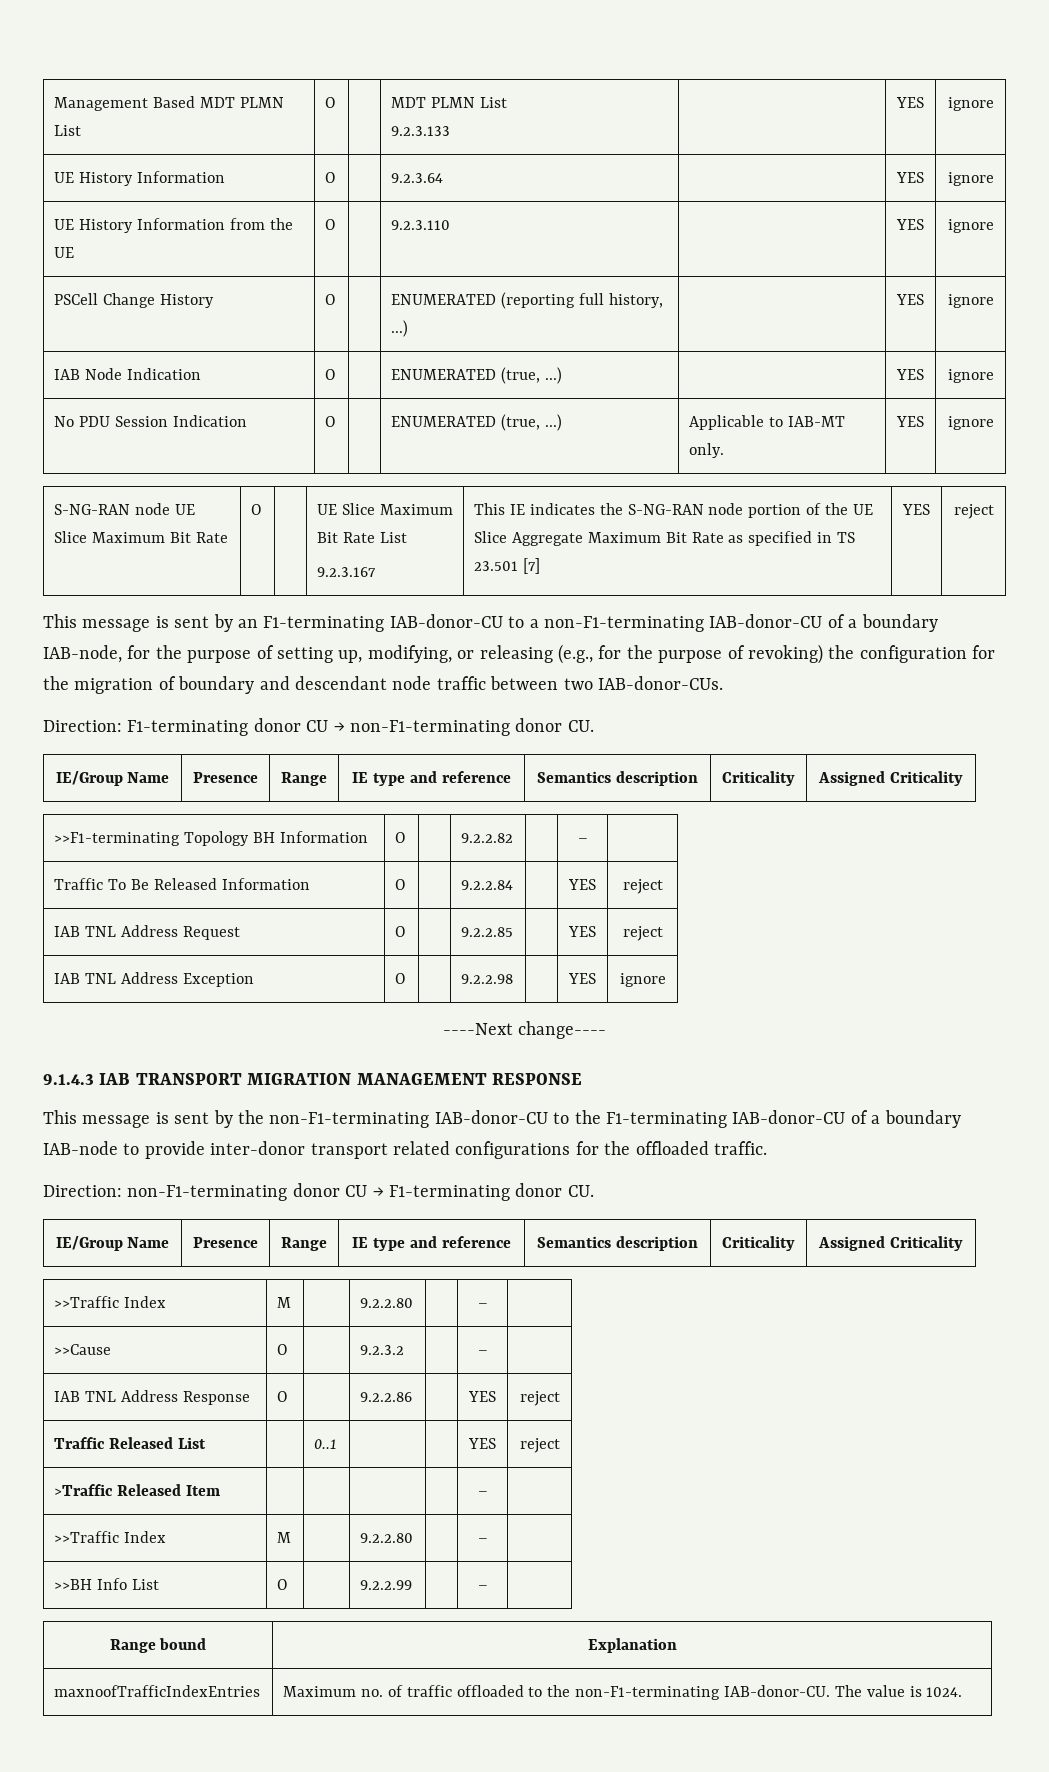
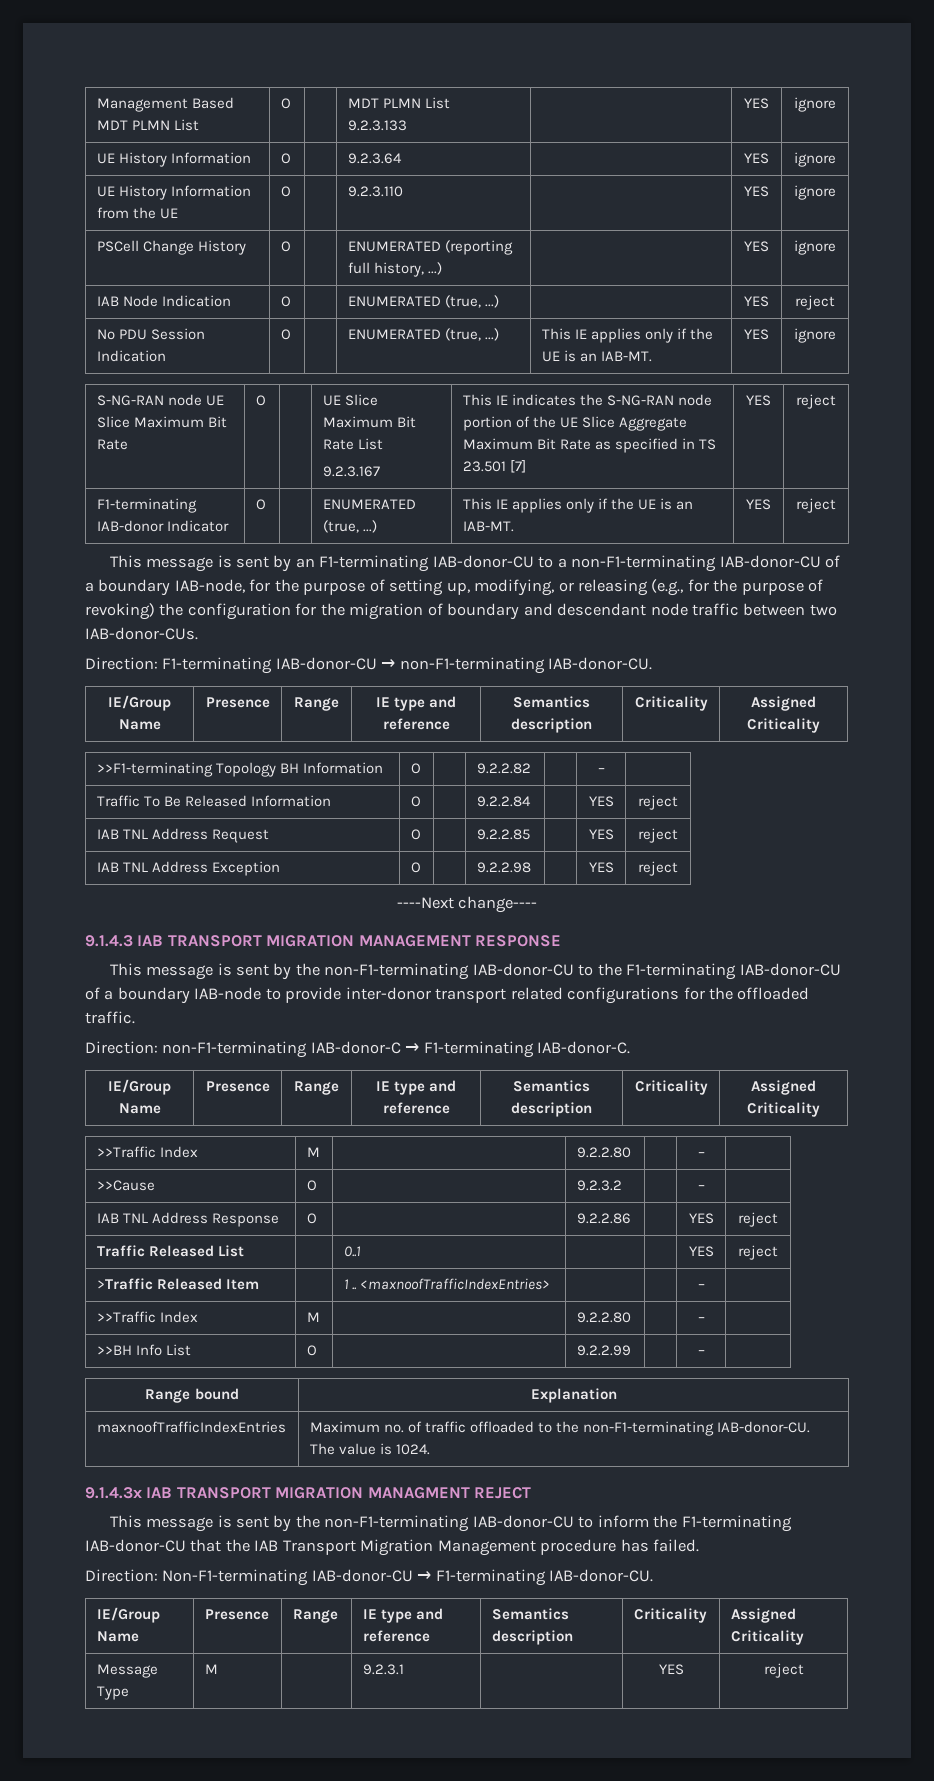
- IAB Node Indication | O | | ENUMERATED (true, ...) | | YES | ignore
+ IAB Node Indication | O | | ENUMERATED (true, ...) | | YES | reject
- No PDU Session Indication | O | | ENUMERATED (true, ...) | Applicable to IAB-MT only. | YES | ignore
+ No PDU Session Indication | O | | ENUMERATED (true, ...) | This IE applies only if the UE is an IAB-MT. | YES | ignore
+ F1-terminating IAB-donor Indicator | O | | ENUMERATED (true, ...) | This IE applies only if the UE is an IAB-MT. | YES | reject
- Direction: F1-terminating donor CU → non-F1-terminating donor CU.
+ Direction: F1-terminating IAB-donor-CU → non-F1-terminating IAB-donor-CU.
- IAB TNL Address Exception | O | | 9.2.2.98 | | YES | ignore
+ IAB TNL Address Exception | O | | 9.2.2.98 | | YES | reject
- Direction: non-F1-terminating donor CU → F1-terminating donor CU.
+ Direction: non-F1-terminating IAB-donor-C → F1-terminating IAB-donor-C.
- >Traffic Released Item | | | | | – |
+ >Traffic Released Item | | 1 .. <maxnoofTrafficIndexEntries> | | | – |
+ 9.1.4.3x IAB TRANSPORT MIGRATION MANAGMENT REJECT
+ This message is sent by the non-F1-terminating IAB-donor-CU to inform the F1-terminating IAB-donor-CU that the IAB Transport Migration Management procedure has failed.
+ Direction: Non-F1-terminating IAB-donor-CU → F1-terminating IAB-donor-CU.
+ IE/Group Name | Presence | Range | IE type and reference | Semantics description | Criticality | Assigned Criticality
+ Message Type | M | | 9.2.3.1 | | YES | reject

